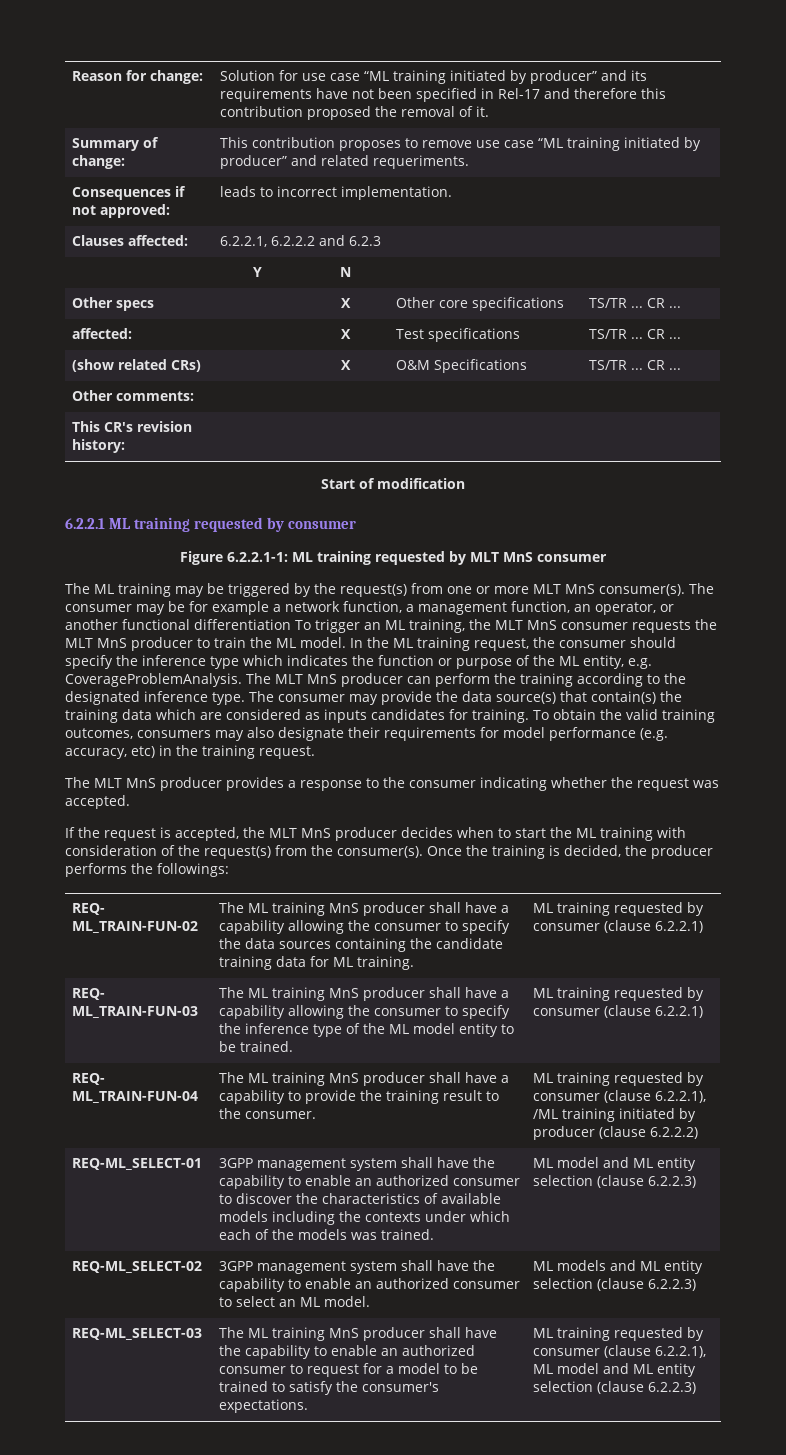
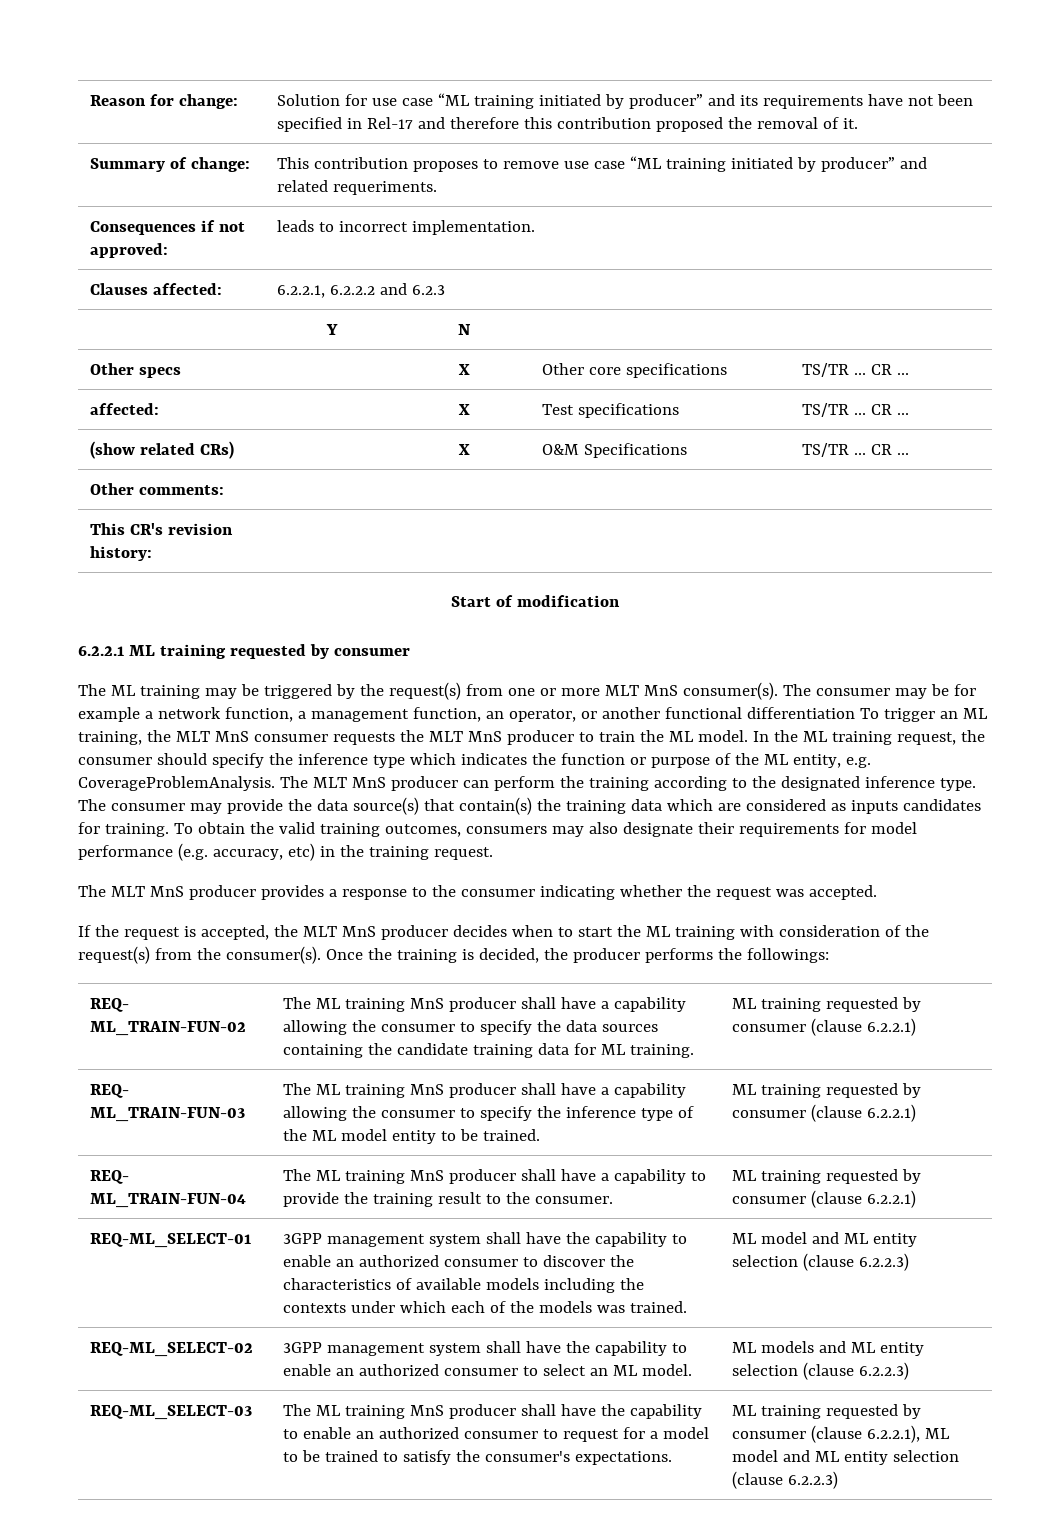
- Figure 6.2.2.1-1: ML training requested by MLT MnS consumer
- REQ- ML_TRAIN-FUN-04 | The ML training MnS producer shall have a capability to provide the training result to the consumer. | ML training requested by consumer (clause 6.2.2.1), /ML training initiated by producer (clause 6.2.2.2)
+ REQ- ML_TRAIN-FUN-04 | The ML training MnS producer shall have a capability to provide the training result to the consumer. | ML training requested by consumer (clause 6.2.2.1)

